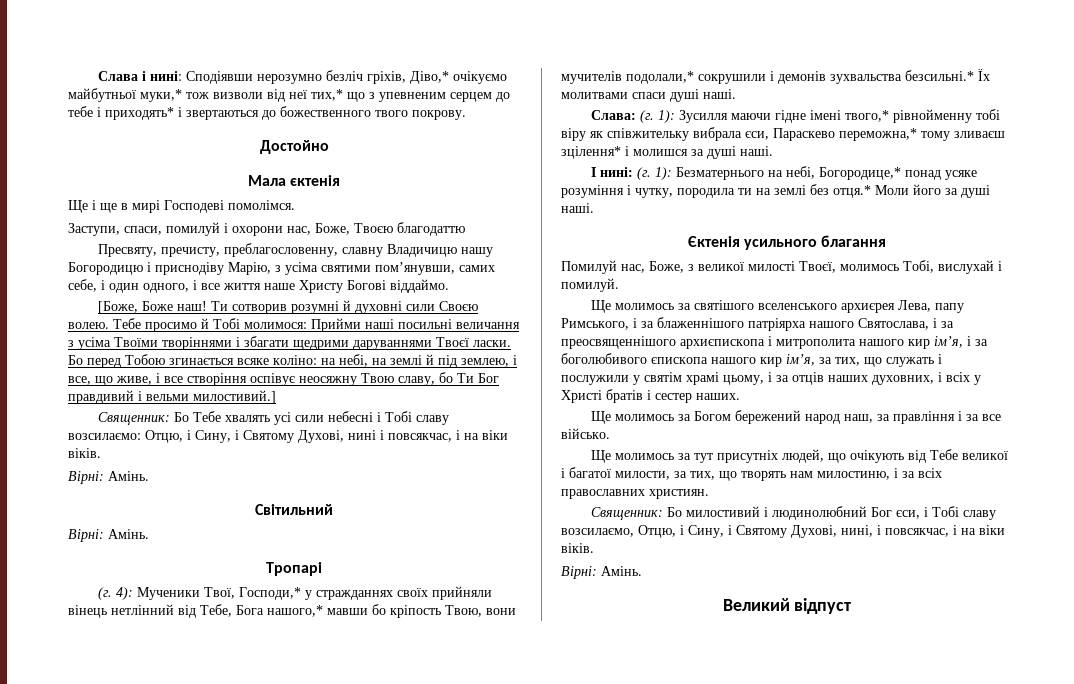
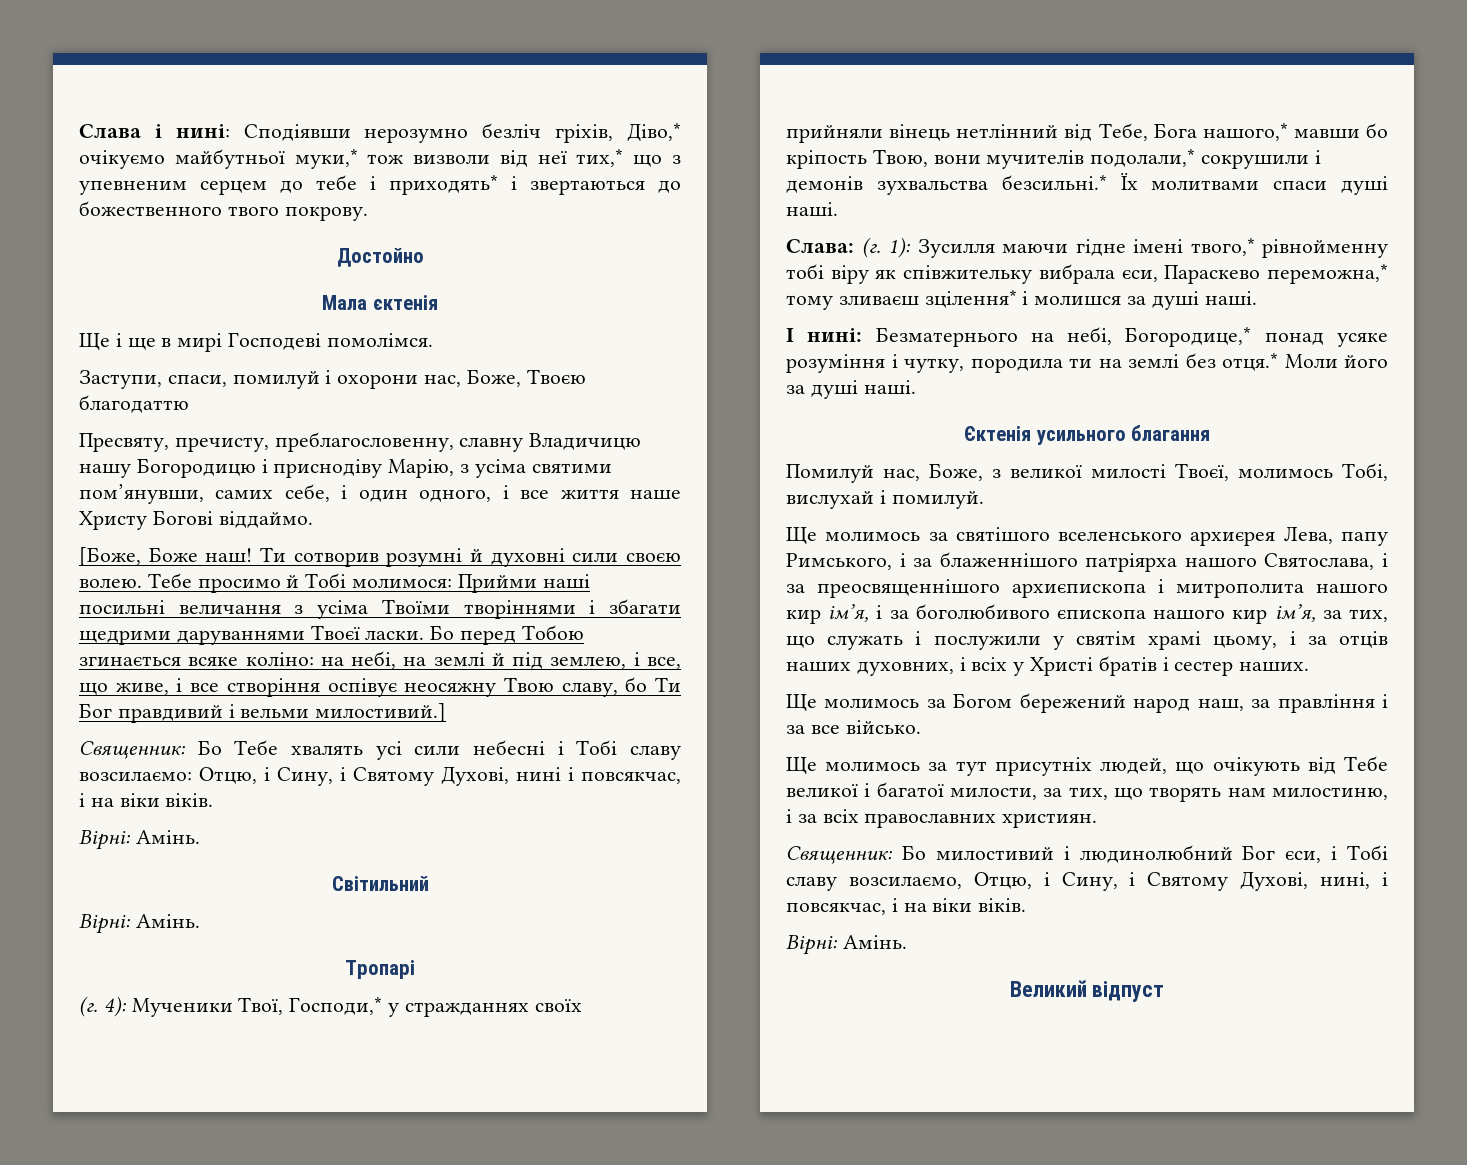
- Ти сотворив розумні й духовні сили Своєю волею.
+ Ти сотворив розумні й духовні сили своєю волею.
- І нині: (г. 1): Безматернього на небі, Богородице,* понад усяке розуміння і чутку, породила ти на землі без отця.* Моли його за душі наші.
+ І нині: Безматернього на небі, Богородице,* понад усяке розуміння і чутку, породила ти на землі без отця.* Моли його за душі наші.

